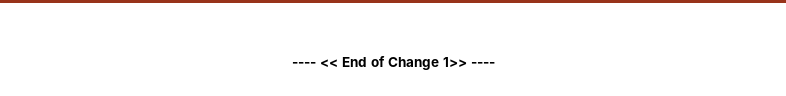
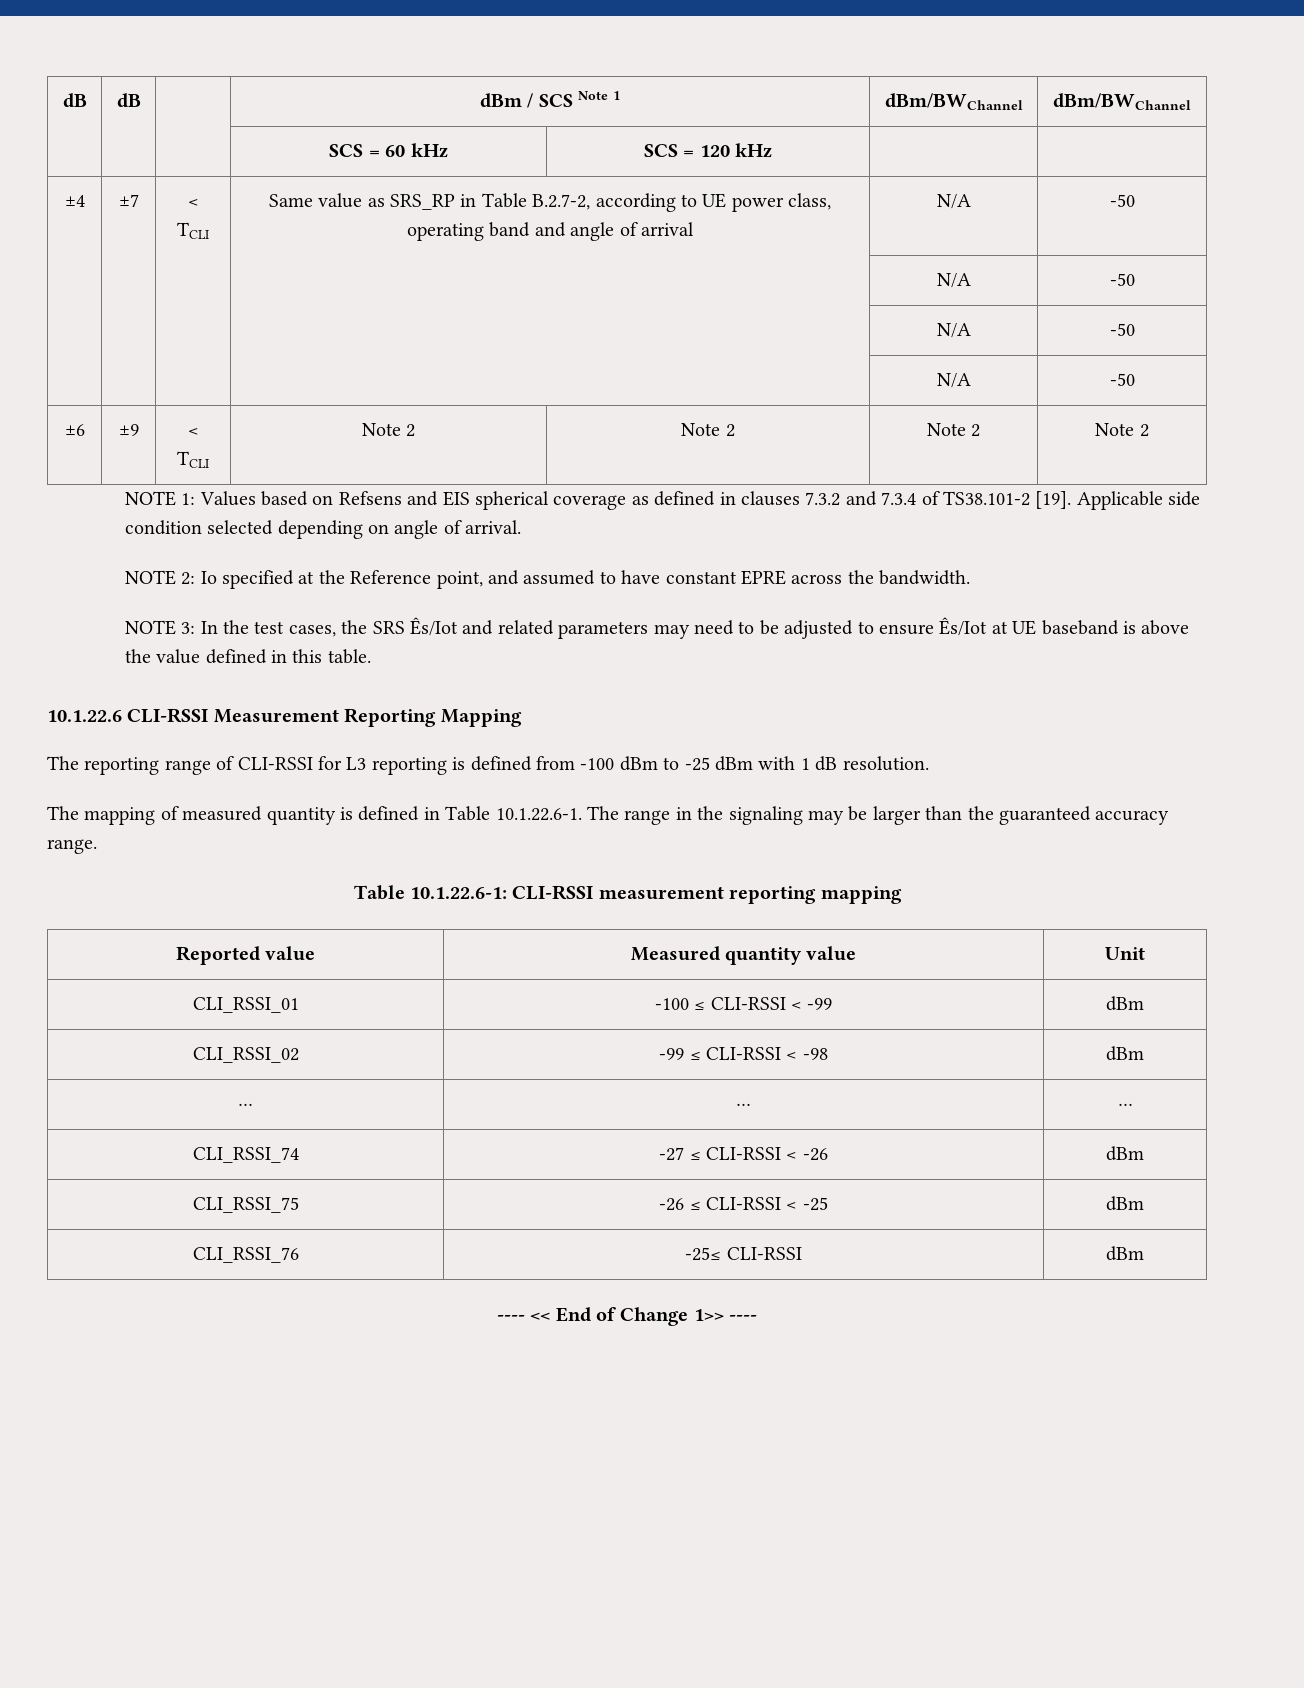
+ dB | dB | | dBm / SCS Note 1 | dBm/BWChannel | dBm/BWChannel
+ | | | SCS = 60 kHz | SCS = 120 kHz | |
+ ±4 | ±7 | < TCLI | Same value as SRS_RP in Table B.2.7-2, according to UE power class, operating band and angle of arrival | N/A | -50
+ | | | | N/A | -50
+ | | | | N/A | -50
+ | | | | N/A | -50
+ ±6 | ±9 | < TCLI | Note 2 | Note 2 | Note 2 | Note 2
+ NOTE 1: Values based on Refsens and EIS spherical coverage as defined in clauses 7.3.2 and 7.3.4 of TS38.101-2 [19]. Applicable side condition selected depending on angle of arrival.
+ NOTE 2: Io specified at the Reference point, and assumed to have constant EPRE across the bandwidth.
+ NOTE 3: In the test cases, the SRS Ês/Iot and related parameters may need to be adjusted to ensure Ês/Iot at UE baseband is above the value defined in this table.
+ 10.1.22.6 CLI-RSSI Measurement Reporting Mapping
+ The reporting range of CLI-RSSI for L3 reporting is defined from -100 dBm to -25 dBm with 1 dB resolution.
+ The mapping of measured quantity is defined in Table 10.1.22.6-1. The range in the signaling may be larger than the guaranteed accuracy range.
+ Table 10.1.22.6-1: CLI-RSSI measurement reporting mapping
+ Reported value | Measured quantity value | Unit
+ CLI_RSSI_01 | -100 ≤ CLI-RSSI < -99 | dBm
+ CLI_RSSI_02 | -99 ≤ CLI-RSSI < -98 | dBm
+ ··· | ··· | ···
+ CLI_RSSI_74 | -27 ≤ CLI-RSSI < -26 | dBm
+ CLI_RSSI_75 | -26 ≤ CLI-RSSI < -25 | dBm
+ CLI_RSSI_76 | -25≤ CLI-RSSI | dBm

